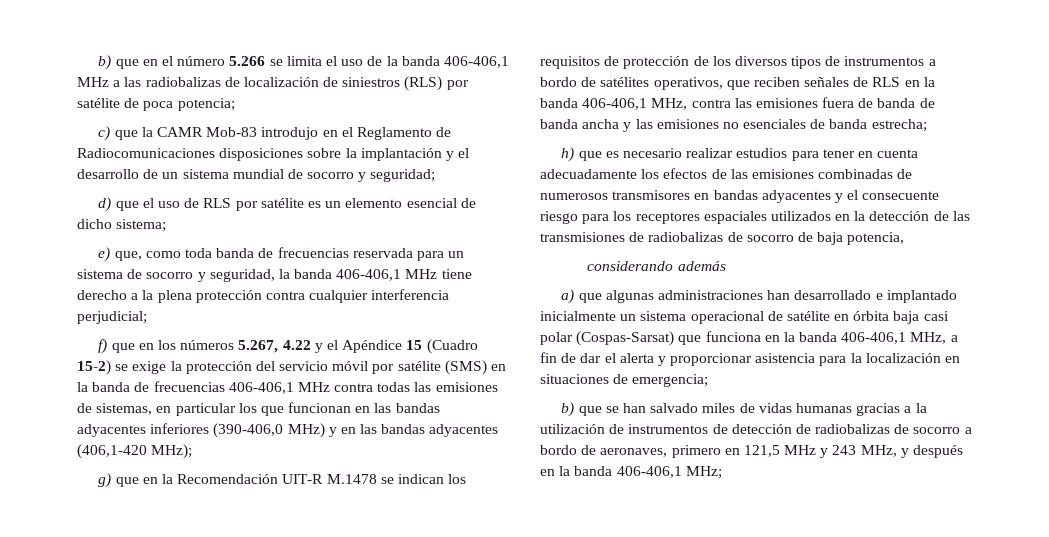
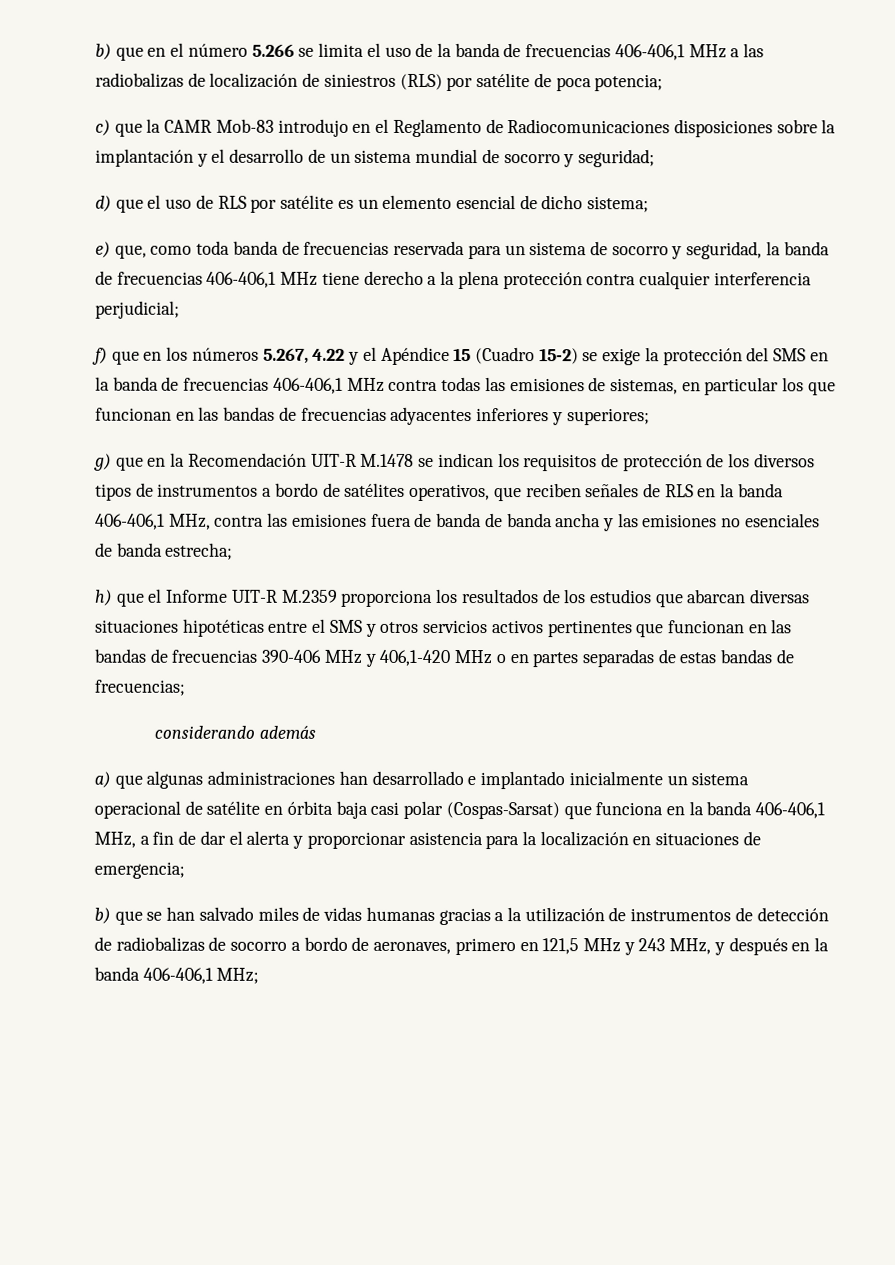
- b) que en el número 5.266 se limita el uso de la banda 406-406,1 MHz a las radiobalizas de localización de siniestros (RLS) por satélite de poca potencia;
+ b) que en el número 5.266 se limita el uso de la banda de frecuencias 406-406,1 MHz a las radiobalizas de localización de siniestros (RLS) por satélite de poca potencia;
- e) que, como toda banda de frecuencias reservada para un sistema de socorro y seguridad, la banda 406-406,1 MHz tiene derecho a la plena protección contra cualquier interferencia perjudicial;
+ e) que, como toda banda de frecuencias reservada para un sistema de socorro y seguridad, la banda de frecuencias 406-406,1 MHz tiene derecho a la plena protección contra cualquier interferencia perjudicial;
- f) que en los números 5.267, 4.22 y el Apéndice 15 (Cuadro 15-2) se exige la protección del servicio móvil por satélite (SMS) en la banda de frecuencias 406-406,1 MHz contra todas las emisiones de sistemas, en particular los que funcionan en las bandas adyacentes inferiores (390-406,0 MHz) y en las bandas adyacentes (406,1-420 MHz);
+ f) que en los números 5.267, 4.22 y el Apéndice 15 (Cuadro 15-2) se exige la protección del SMS en la banda de frecuencias 406-406,1 MHz contra todas las emisiones de sistemas, en particular los que funcionan en las bandas de frecuencias adyacentes inferiores y superiores;
- h) que es necesario realizar estudios para tener en cuenta adecuadamente los efectos de las emisiones combinadas de numerosos transmisores en bandas adyacentes y el consecuente riesgo para los receptores espaciales utilizados en la detección de las transmisiones de radiobalizas de socorro de baja potencia,
+ h) que el Informe UIT-R M.2359 proporciona los resultados de los estudios que abarcan diversas situaciones hipotéticas entre el SMS y otros servicios activos pertinentes que funcionan en las bandas de frecuencias 390-406 MHz y 406,1-420 MHz o en partes separadas de estas bandas de frecuencias;

